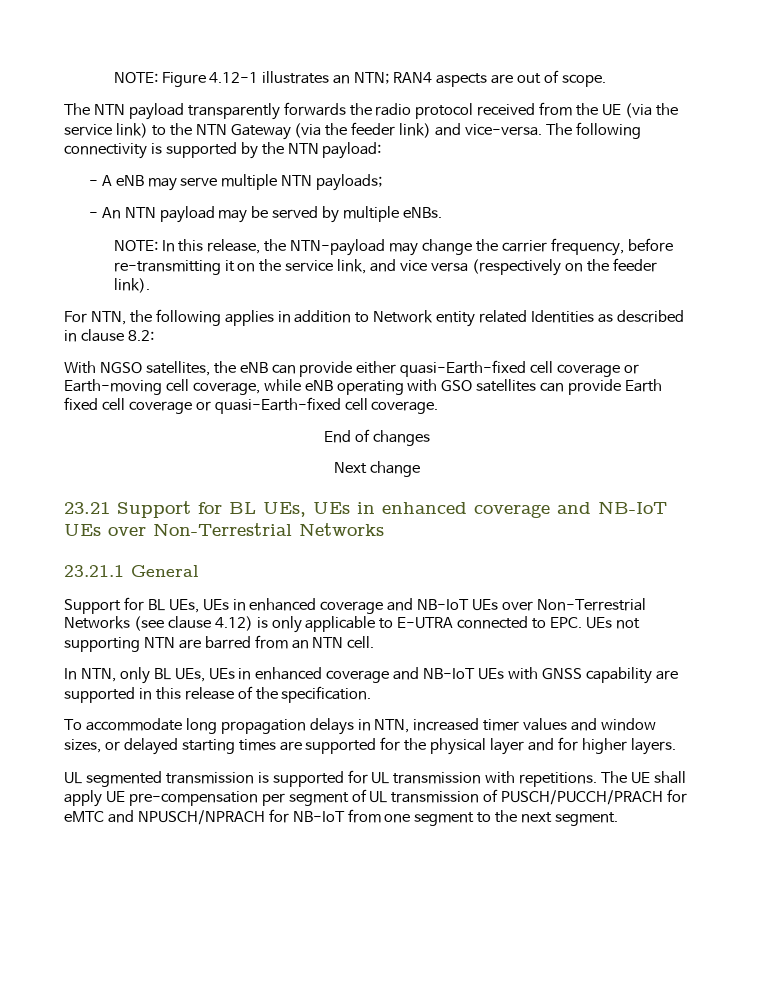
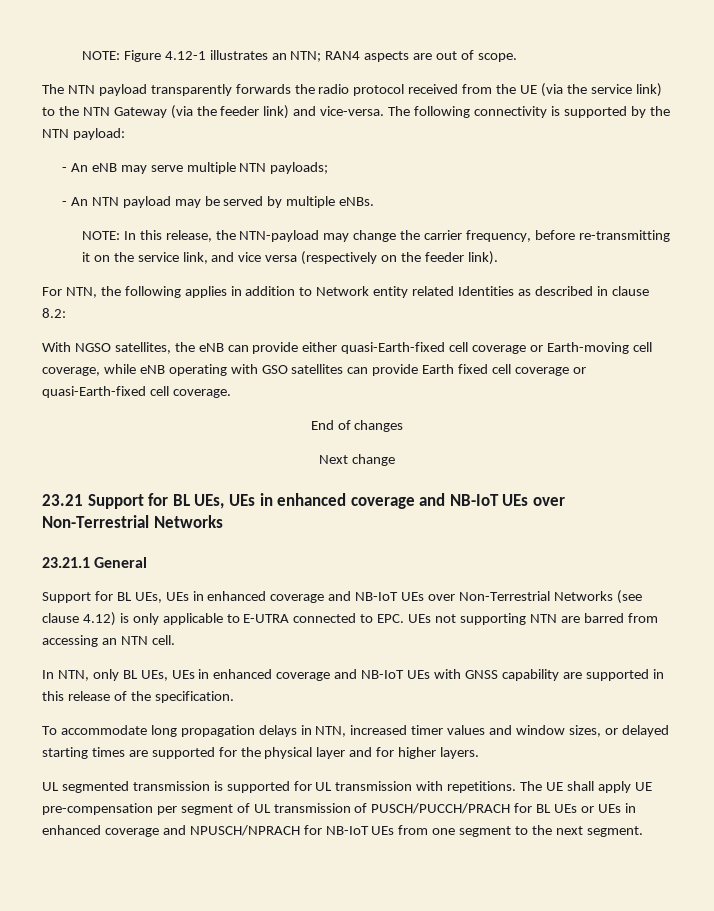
- - A eNB may serve multiple NTN payloads;
+ - An eNB may serve multiple NTN payloads;
- Support for BL UEs, UEs in enhanced coverage and NB-IoT UEs over Non-Terrestrial Networks (see clause 4.12) is only applicable to E-UTRA connected to EPC. UEs not supporting NTN are barred from an NTN cell.
+ Support for BL UEs, UEs in enhanced coverage and NB-IoT UEs over Non-Terrestrial Networks (see clause 4.12) is only applicable to E-UTRA connected to EPC. UEs not supporting NTN are barred from accessing an NTN cell.
- The UE shall apply UE pre-compensation per segment of UL transmission of PUSCH/PUCCH/PRACH for eMTC and NPUSCH/NPRACH for NB-IoT from one segment to the next segment.
+ The UE shall apply UE pre-compensation per segment of UL transmission of PUSCH/PUCCH/PRACH for BL UEs or UEs in enhanced coverage and NPUSCH/NPRACH for NB-IoT UEs from one segment to the next segment.

